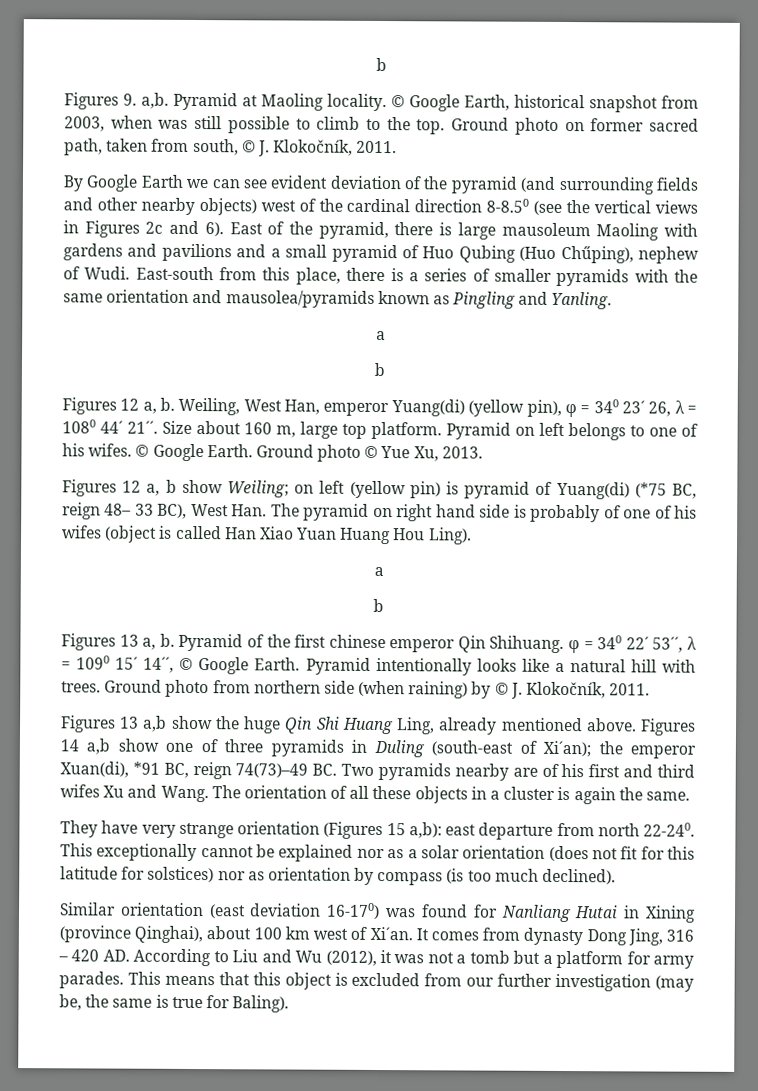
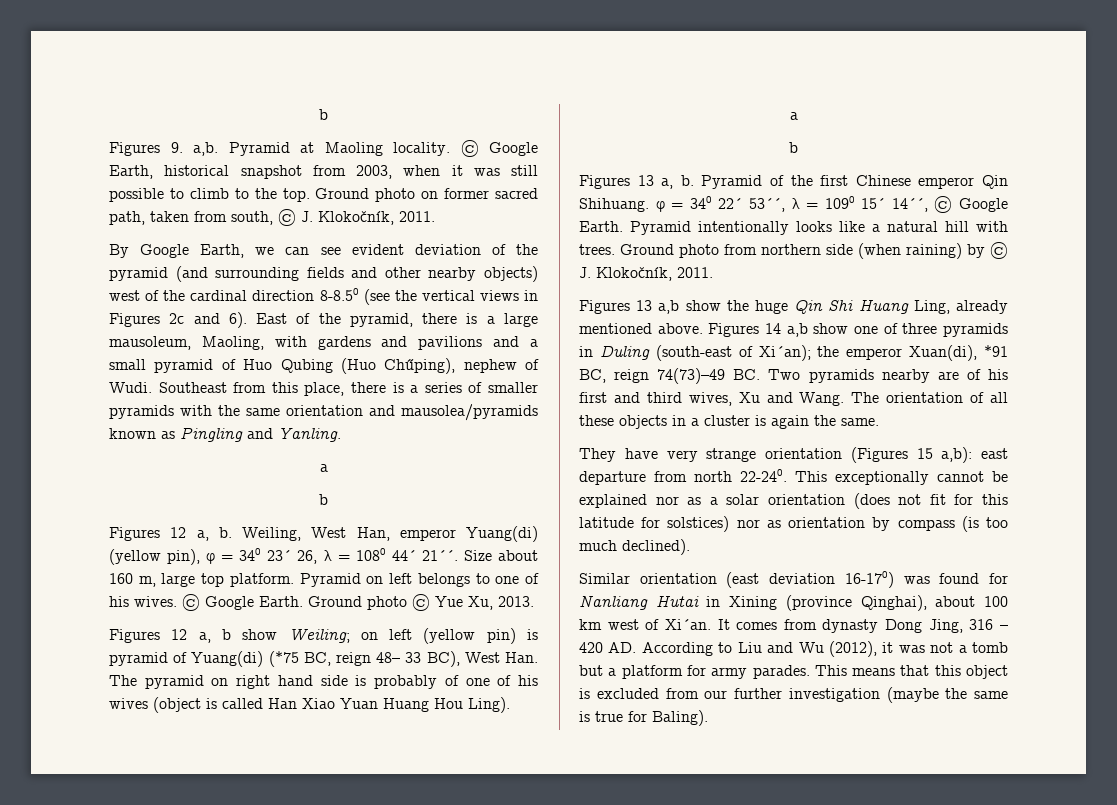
- © Google Earth, historical snapshot from 2003, when was still possible to climb to the top.
+ © Google Earth, historical snapshot from 2003, when it was still possible to climb to the top.
- By Google Earth we can see evident deviation of the pyramid (and surrounding fields and other nearby objects) west of the cardinal direction 8-8.50 (see the vertical views in Figures 2c and 6).
+ By Google Earth, we can see evident deviation of the pyramid (and surrounding fields and other nearby objects) west of the cardinal direction 8-8.50 (see the vertical views in Figures 2c and 6).
- East of the pyramid, there is large mausoleum Maoling with gardens and pavilions and a small pyramid of Huo Qubing (Huo Chűping), nephew of Wudi.
+ East of the pyramid, there is a large mausoleum, Maoling, with gardens and pavilions and a small pyramid of Huo Qubing (Huo Chűping), nephew of Wudi.
- East-south from this place, there is a series of smaller pyramids with the same orientation and mausolea/pyramids known as Pingling and Yanling.
+ Southeast from this place, there is a series of smaller pyramids with the same orientation and mausolea/pyramids known as Pingling and Yanling.
- Pyramid on left belongs to one of his wifes.
+ Pyramid on left belongs to one of his wives.
- Figures 12 a, b show Weiling; on left (yellow pin) is pyramid of Yuang(di) (*75 BC, reign 48– 33 BC), West Han. The pyramid on right hand side is probably of one of his wifes (object is called Han Xiao Yuan Huang Hou Ling).
+ Figures 12 a, b show Weiling; on left (yellow pin) is pyramid of Yuang(di) (*75 BC, reign 48– 33 BC), West Han. The pyramid on right hand side is probably of one of his wives (object is called Han Xiao Yuan Huang Hou Ling).
- Pyramid of the first chinese emperor Qin Shihuang. φ = 340 22´ 53´´, λ = 1090 15´ 14´´, © Google Earth.
+ Pyramid of the first Chinese emperor Qin Shihuang. φ = 340 22´ 53´´, λ = 1090 15´ 14´´, © Google Earth.
- Figures 14 a,b show one of three pyramids in Duling (south-east of Xi´an); the emperor Xuan(di), *91 BC, reign 74(73)–49 BC. Two pyramids nearby are of his first and third wifes Xu and Wang.
+ Figures 14 a,b show one of three pyramids in Duling (south-east of Xi´an); the emperor Xuan(di), *91 BC, reign 74(73)–49 BC. Two pyramids nearby are of his first and third wives, Xu and Wang.
- This means that this object is excluded from our further investigation (may be, the same is true for Baling).
+ This means that this object is excluded from our further investigation (maybe the same is true for Baling).

